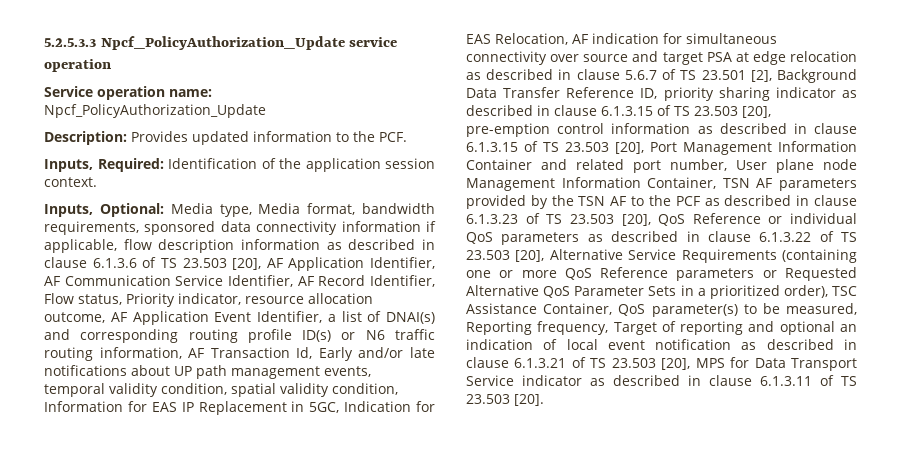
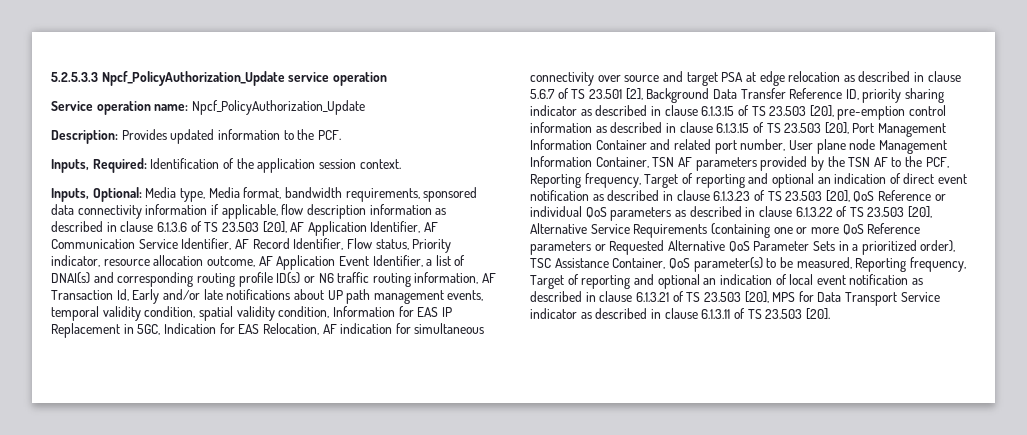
- Media type, Media format, bandwidth requirements, sponsored data connectivity information if applicable, flow description information as described in clause 6.1.3.6 of TS 23.503 [20], AF Application Identifier, AF Communication Service Identifier, AF Record Identifier, Flow status, Priority indicator, resource allocation outcome, AF Application Event Identifier, a list of DNAI(s) and corresponding routing profile ID(s) or N6 traffic routing information, AF Transaction Id, Early and/or late notifications about UP path management events, temporal validity condition, spatial validity condition, Information for EAS IP Replacement in 5GC, Indication for EAS Relocation, AF indication for simultaneous connectivity over source and target PSA at edge relocation as described in clause 5.6.7 of TS 23.501 [2], Background Data Transfer Reference ID, priority sharing indicator as described in clause 6.1.3.15 of TS 23.503 [20], pre-emption control information as described in clause 6.1.3.15 of TS 23.503 [20], Port Management Information Container and related port number, User plane node Management Information Container, TSN AF parameters provided by the TSN AF to the PCF as described in clause 6.1.3.23 of TS 23.503 [20], QoS Reference or individual QoS parameters as described in clause 6.1.3.22 of TS 23.503 [20], Alternative Service Requirements (containing one or more QoS Reference parameters or Requested Alternative QoS Parameter Sets in a prioritized order), TSC Assistance Container, QoS parameter(s) to be measured, Reporting frequency, Target of reporting and optional an indication of local event notification as described in clause 6.1.3.21 of TS 23.503 [20], MPS for Data Transport Service indicator as described in clause 6.1.3.11 of TS 23.503 [20].
+ Media type, Media format, bandwidth requirements, sponsored data connectivity information if applicable, flow description information as described in clause 6.1.3.6 of TS 23.503 [20], AF Application Identifier, AF Communication Service Identifier, AF Record Identifier, Flow status, Priority indicator, resource allocation outcome, AF Application Event Identifier, a list of DNAI(s) and corresponding routing profile ID(s) or N6 traffic routing information, AF Transaction Id, Early and/or late notifications about UP path management events, temporal validity condition, spatial validity condition, Information for EAS IP Replacement in 5GC, Indication for EAS Relocation, AF indication for simultaneous connectivity over source and target PSA at edge relocation as described in clause 5.6.7 of TS 23.501 [2], Background Data Transfer Reference ID, priority sharing indicator as described in clause 6.1.3.15 of TS 23.503 [20], pre-emption control information as described in clause 6.1.3.15 of TS 23.503 [20], Port Management Information Container and related port number, User plane node Management Information Container, TSN AF parameters provided by the TSN AF to the PCF, Reporting frequency, Target of reporting and optional an indication of direct event notification as described in clause 6.1.3.23 of TS 23.503 [20], QoS Reference or individual QoS parameters as described in clause 6.1.3.22 of TS 23.503 [20], Alternative Service Requirements (containing one or more QoS Reference parameters or Requested Alternative QoS Parameter Sets in a prioritized order), TSC Assistance Container, QoS parameter(s) to be measured, Reporting frequency, Target of reporting and optional an indication of local event notification as described in clause 6.1.3.21 of TS 23.503 [20], MPS for Data Transport Service indicator as described in clause 6.1.3.11 of TS 23.503 [20].

